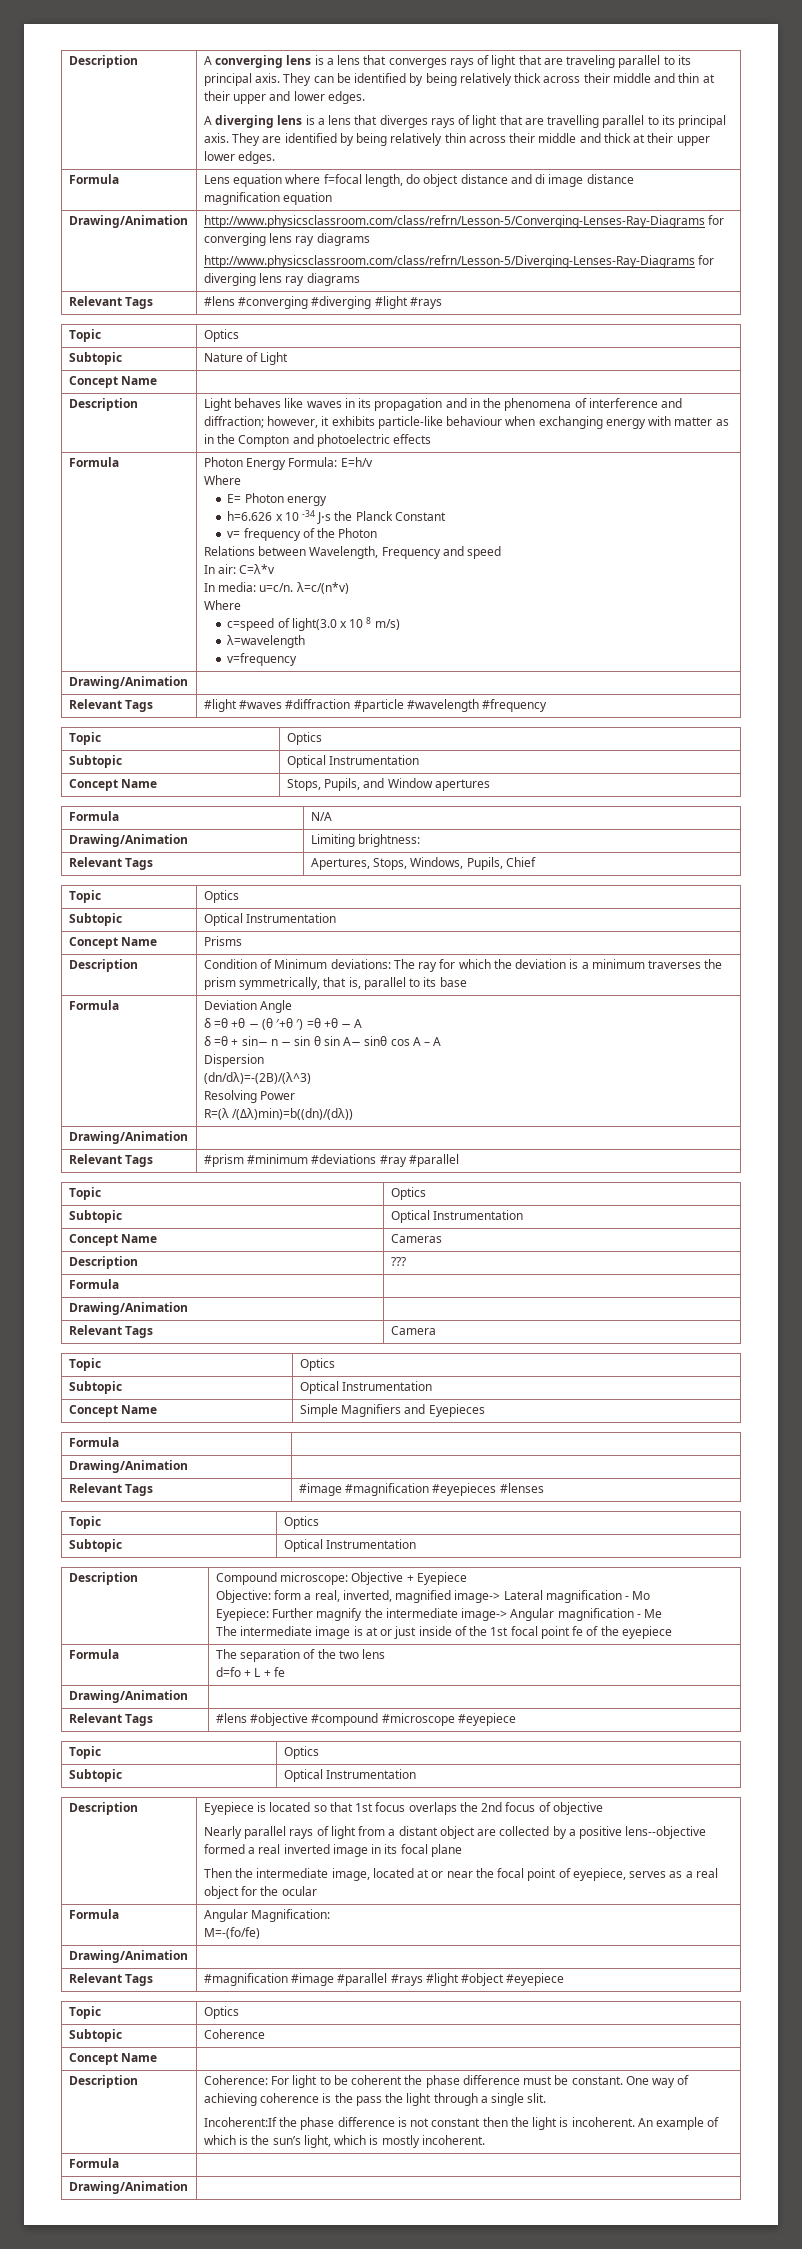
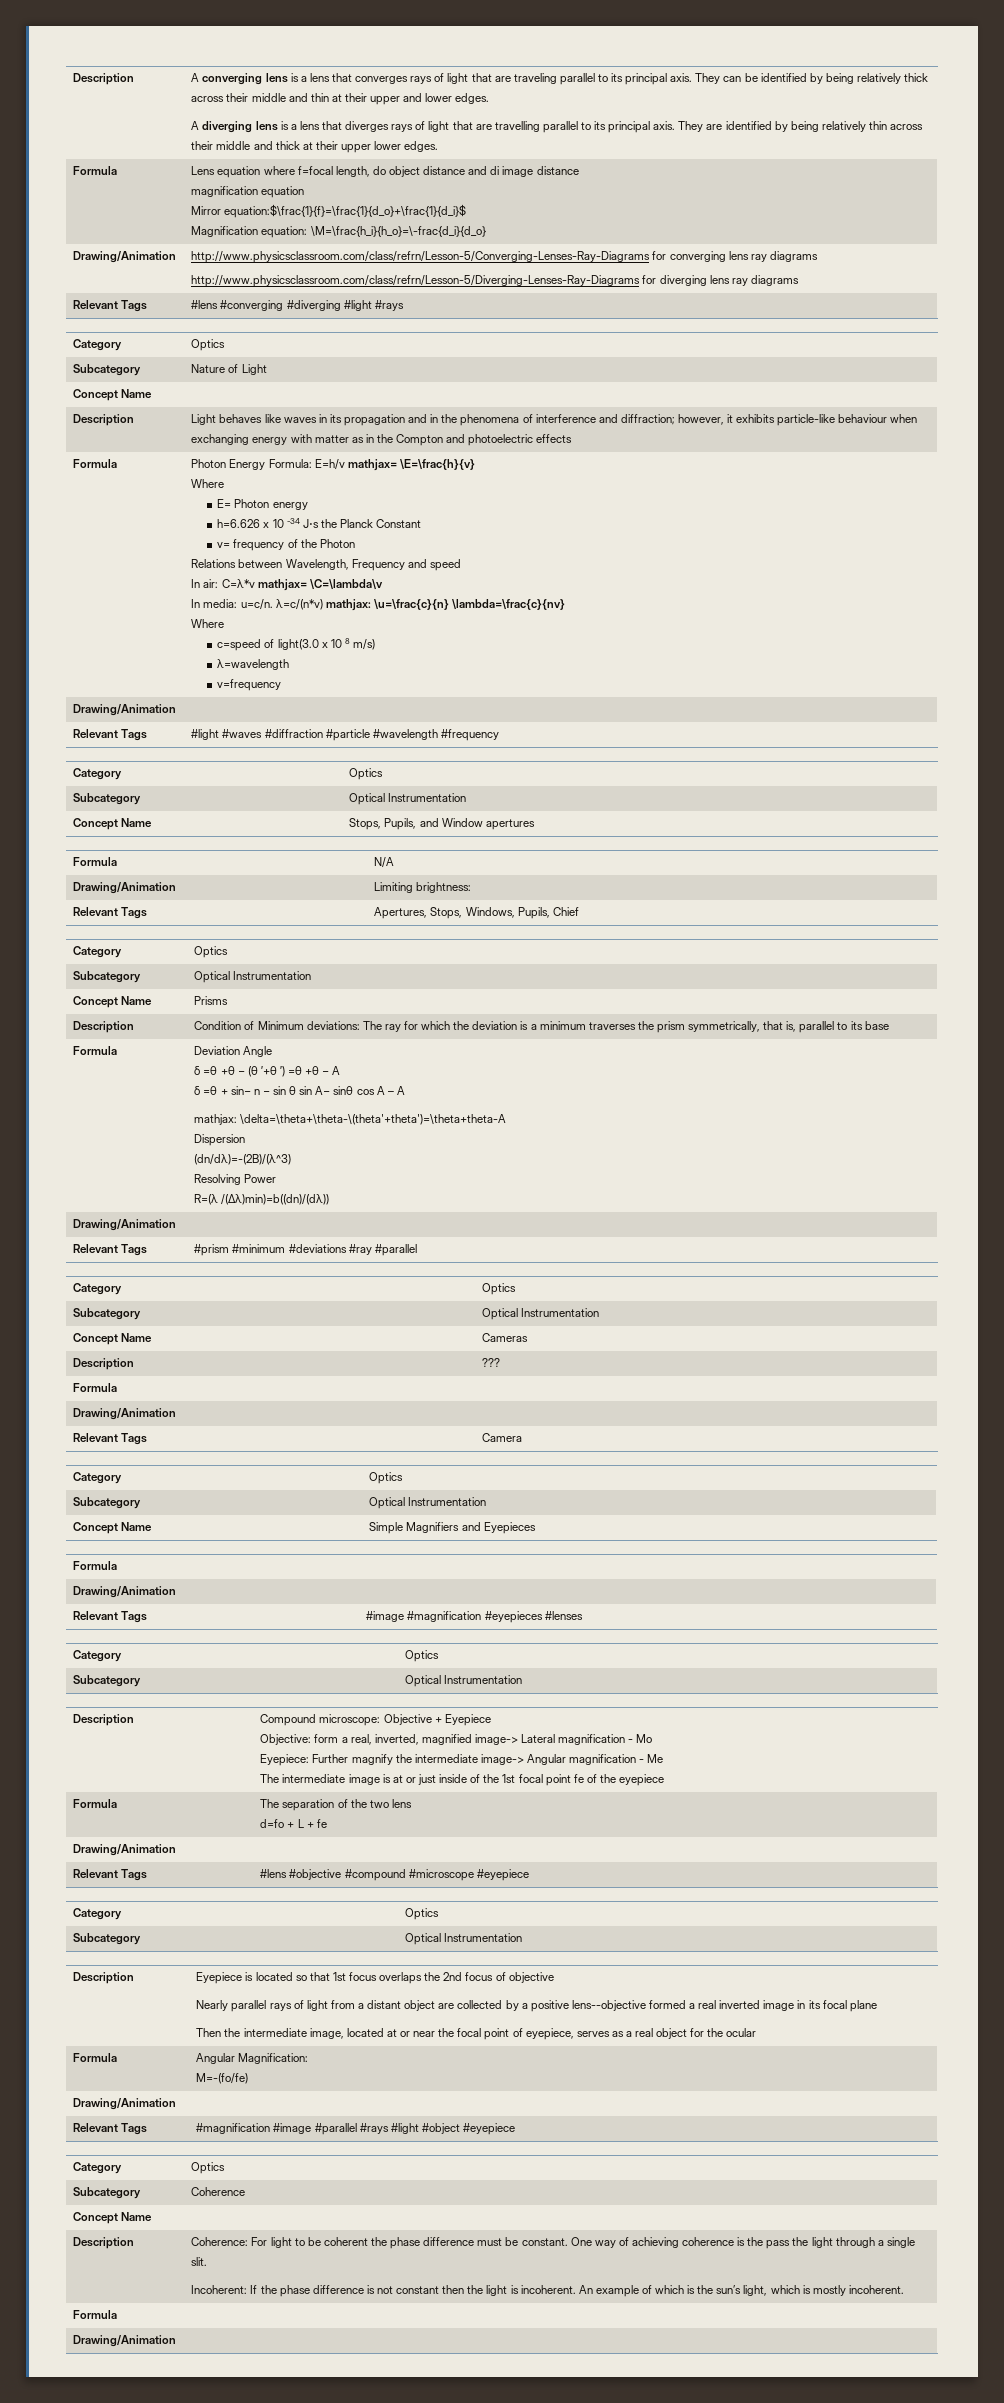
  Formula | Lens equation where f=focal length, do object distance and di image distance
  magnification equation
+ Mirror equation:$\frac{1}{f}=\frac{1}{d_o}+\frac{1}{d_i}$
+ Magnification equation: \M=\frac{h_i}{h_o}=\-frac{d_i}{d_o}
  Relevant Tags | #lens #converging #diverging #light #rays
- Topic | Optics
- Subtopic | Nature of Light
+ Category | Optics
+ Subcategory | Nature of Light
- Photon Energy Formula: E=h/v
+ Photon Energy Formula: E=h/v mathjax= \E=\frac{h}{v}
- In air: C=λ*v
+ In air: C=λ*v mathjax= \C=\lambda\v
- In media: u=c/n. λ=c/(n*v)
+ In media: u=c/n. λ=c/(n*v) mathjax: \u=\frac{c}{n} \lambda=\frac{c}{nv}
  Relevant Tags | #light #waves #diffraction #particle #wavelength #frequency
- Topic | Optics
- Subtopic | Optical Instrumentation
+ Category | Optics
+ Subcategory | Optical Instrumentation
  Relevant Tags | Apertures, Stops, Windows, Pupils, Chief
- Topic | Optics
- Subtopic | Optical Instrumentation
+ Category | Optics
+ Subcategory | Optical Instrumentation
  Formula | Deviation Angle
  δ =θ +θ − (θ ′+θ ′) =θ +θ − A
  δ =θ + sin− n − sin θ sin A− sinθ cos A – A
+ mathjax: \delta=\theta+\theta-\(theta'+theta')=\theta+theta-A
  Relevant Tags | #prism #minimum #deviations #ray #parallel
- Topic | Optics
- Subtopic | Optical Instrumentation
+ Category | Optics
+ Subcategory | Optical Instrumentation
  Relevant Tags | Camera
- Topic | Optics
- Subtopic | Optical Instrumentation
+ Category | Optics
+ Subcategory | Optical Instrumentation
  Relevant Tags | #image #magnification #eyepieces #lenses
- Topic | Optics
- Subtopic | Optical Instrumentation
+ Category | Optics
+ Subcategory | Optical Instrumentation
  Relevant Tags | #lens #objective #compound #microscope #eyepiece
- Topic | Optics
- Subtopic | Optical Instrumentation
+ Category | Optics
+ Subcategory | Optical Instrumentation
  Relevant Tags | #magnification #image #parallel #rays #light #object #eyepiece
- Topic | Optics
- Subtopic | Coherence
+ Category | Optics
+ Subcategory | Coherence
- Incoherent:If the phase difference is not constant then the light is incoherent.
+ Incoherent: If the phase difference is not constant then the light is incoherent.

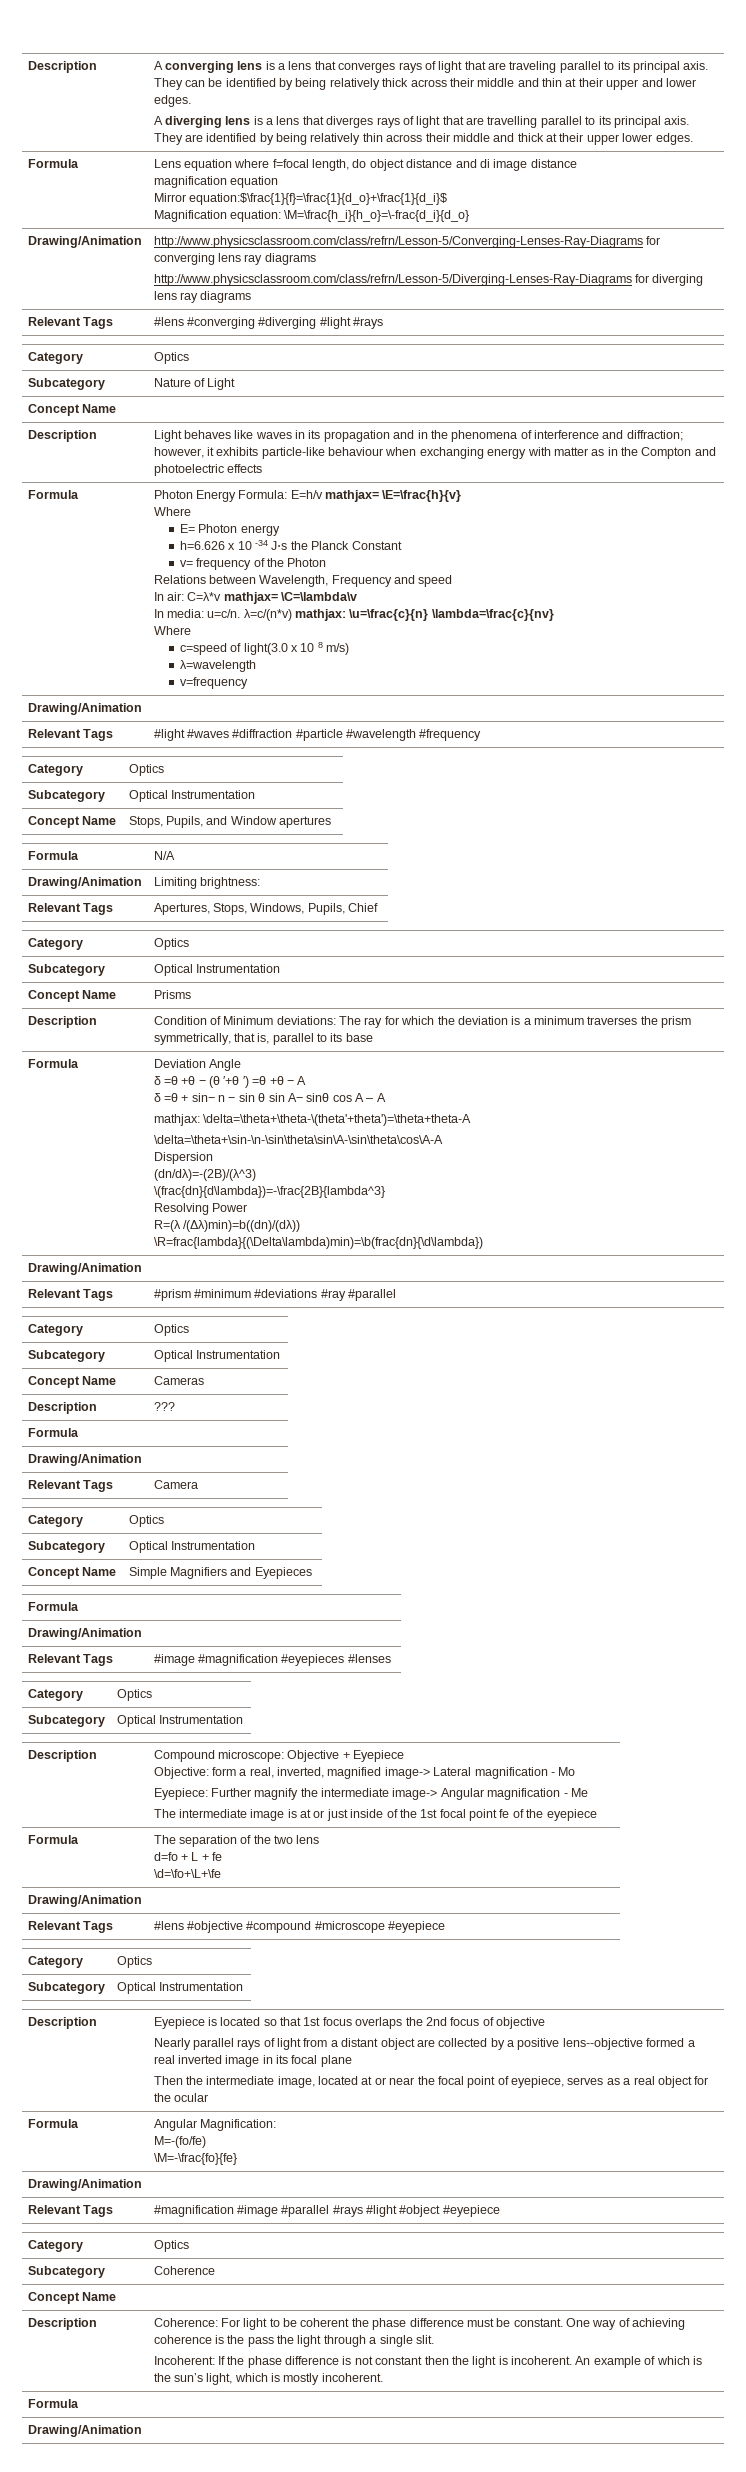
  Formula | Deviation Angle
  δ =θ +θ − (θ ′+θ ′) =θ +θ − A
  δ =θ + sin− n − sin θ sin A− sinθ cos A – A
  mathjax: \delta=\theta+\theta-\(theta'+theta')=\theta+theta-A
+ \delta=\theta+\sin-\n-\sin\theta\sin\A-\sin\theta\cos\A-A
  Dispersion
  (dn/dλ)=-(2B)/(λ^3)
+ \(frac{dn}{d\lambda})=-\frac{2B}{lambda^3}
  Resolving Power
  R=(λ /(Δλ)min)=b((dn)/(dλ))
+ \R=frac{lambda}{(\Delta\lambda)min)=\b(frac{dn}{\d\lambda})
  Formula | The separation of the two lens
  d=fo + L + fe
+ \d=\fo+\L+\fe
  Formula | Angular Magnification:
  M=-(fo/fe)
+ \M=-\frac{fo}{fe}

